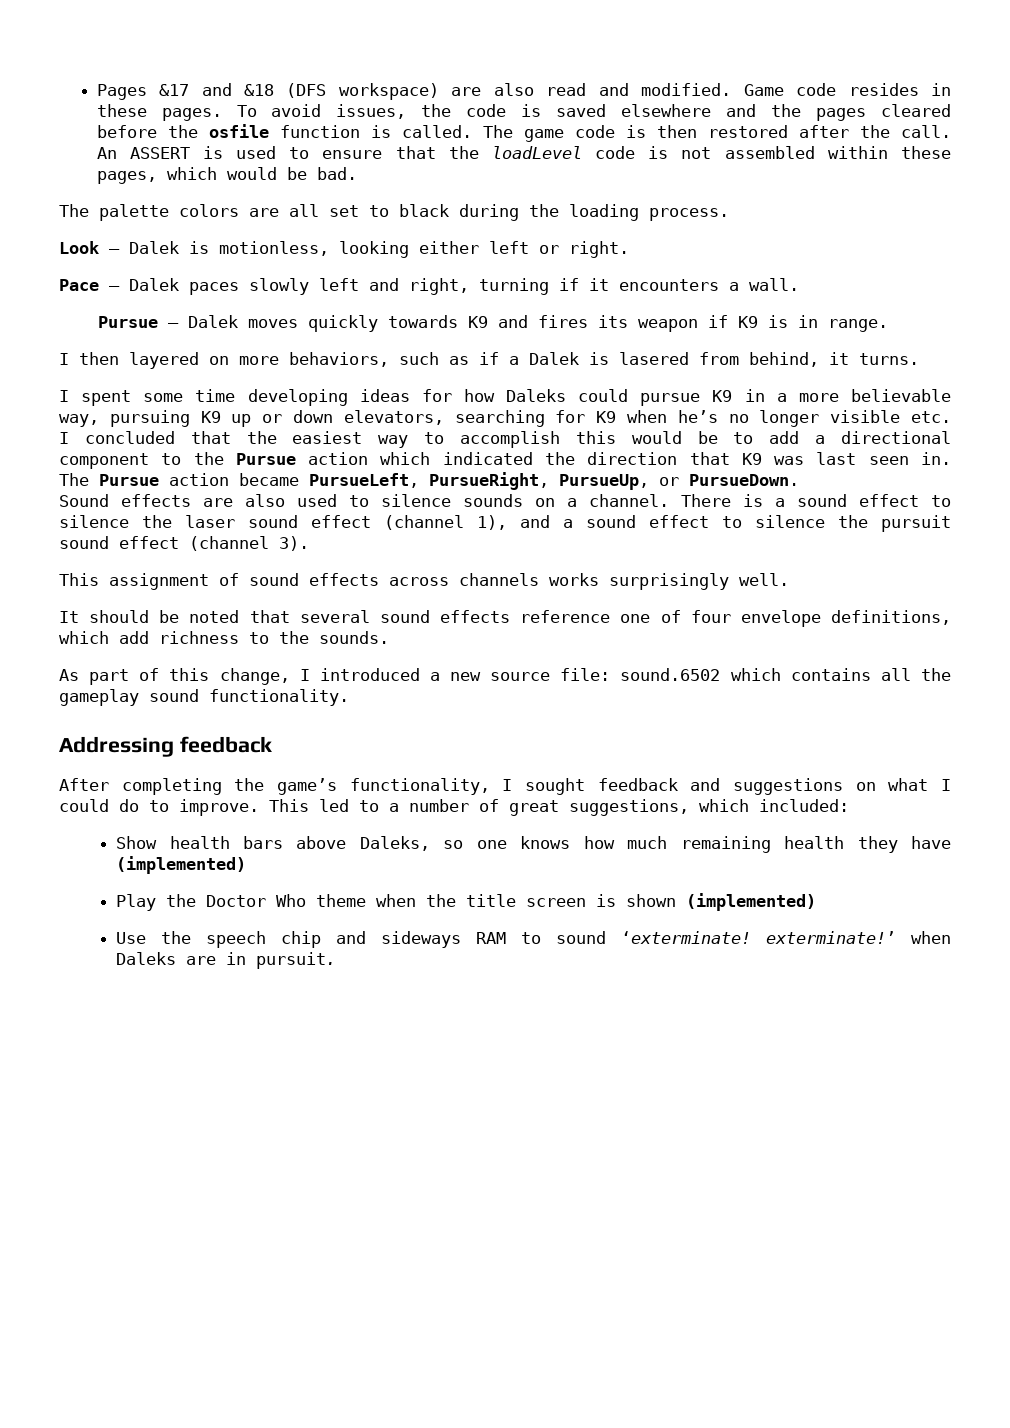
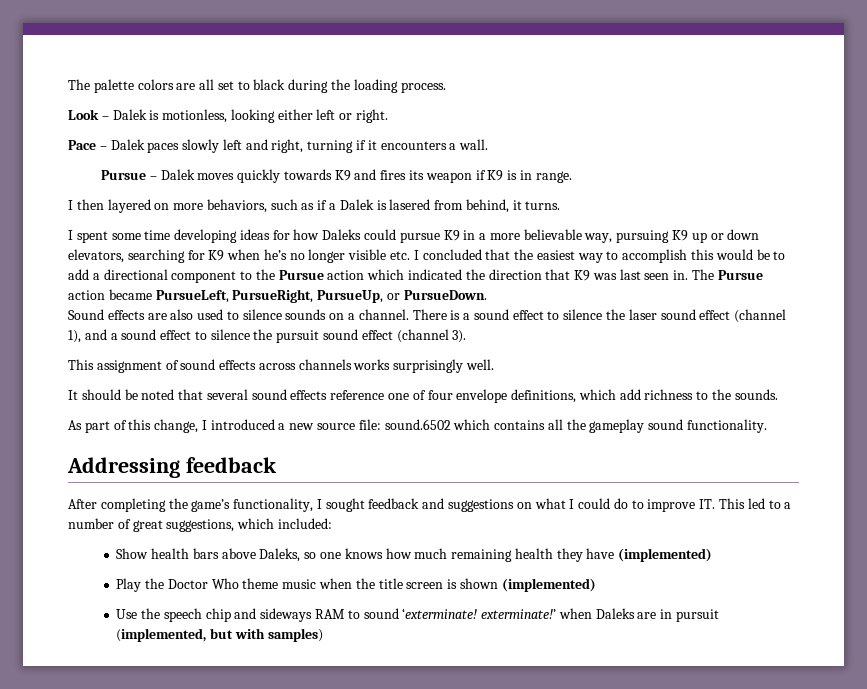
- Pages &17 and &18 (DFS workspace) are also read and modified. Game code resides in these pages. To avoid issues, the code is saved elsewhere and the pages cleared before the osfile function is called. The game code is then restored after the call. An ASSERT is used to ensure that the loadLevel code is not assembled within these pages, which would be bad.
- After completing the game’s functionality, I sought feedback and suggestions on what I could do to improve. This led to a number of great suggestions, which included:
+ After completing the game’s functionality, I sought feedback and suggestions on what I could do to improve IT. This led to a number of great suggestions, which included:
- Play the Doctor Who theme when the title screen is shown (implemented)
+ Play the Doctor Who theme music when the title screen is shown (implemented)
- Use the speech chip and sideways RAM to sound ‘exterminate! exterminate!’ when Daleks are in pursuit.
+ Use the speech chip and sideways RAM to sound ‘exterminate! exterminate!’ when Daleks are in pursuit (implemented, but with samples)

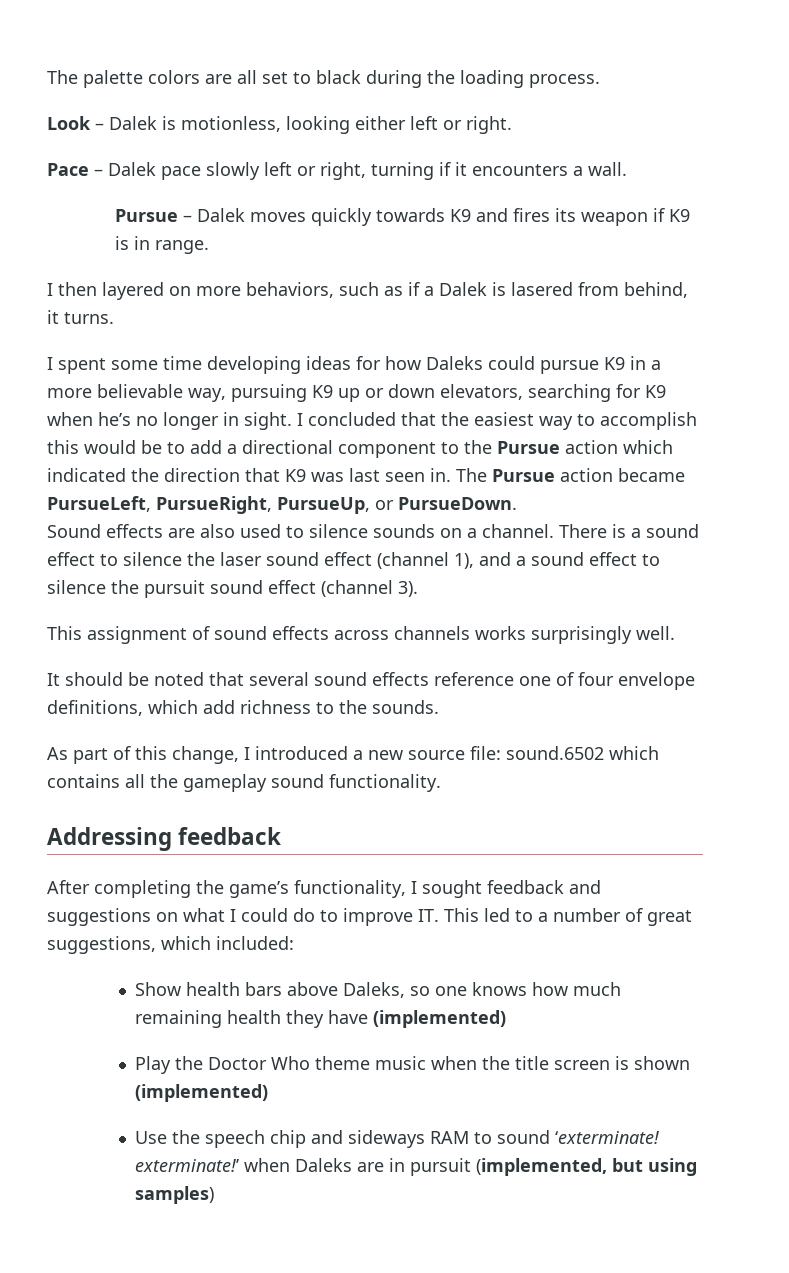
- Pace – Dalek paces slowly left and right, turning if it encounters a wall.
+ Pace – Dalek pace slowly left or right, turning if it encounters a wall.
- I spent some time developing ideas for how Daleks could pursue K9 in a more believable way, pursuing K9 up or down elevators, searching for K9 when he’s no longer visible etc. I concluded that the easiest way to accomplish this would be to add a directional component to the Pursue action which indicated the direction that K9 was last seen in.
+ I spent some time developing ideas for how Daleks could pursue K9 in a more believable way, pursuing K9 up or down elevators, searching for K9 when he’s no longer in sight. I concluded that the easiest way to accomplish this would be to add a directional component to the Pursue action which indicated the direction that K9 was last seen in.
- Use the speech chip and sideways RAM to sound ‘exterminate! exterminate!’ when Daleks are in pursuit (implemented, but with samples)
+ Use the speech chip and sideways RAM to sound ‘exterminate! exterminate!’ when Daleks are in pursuit (implemented, but using samples)

